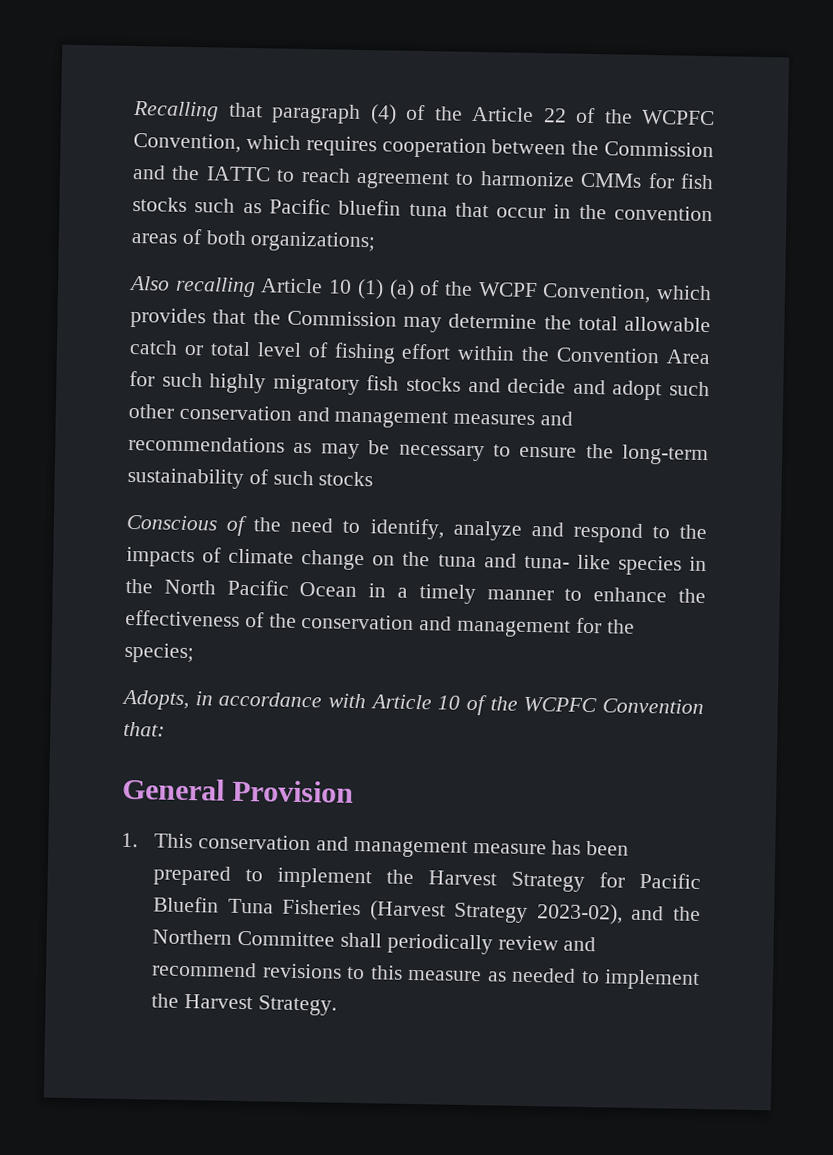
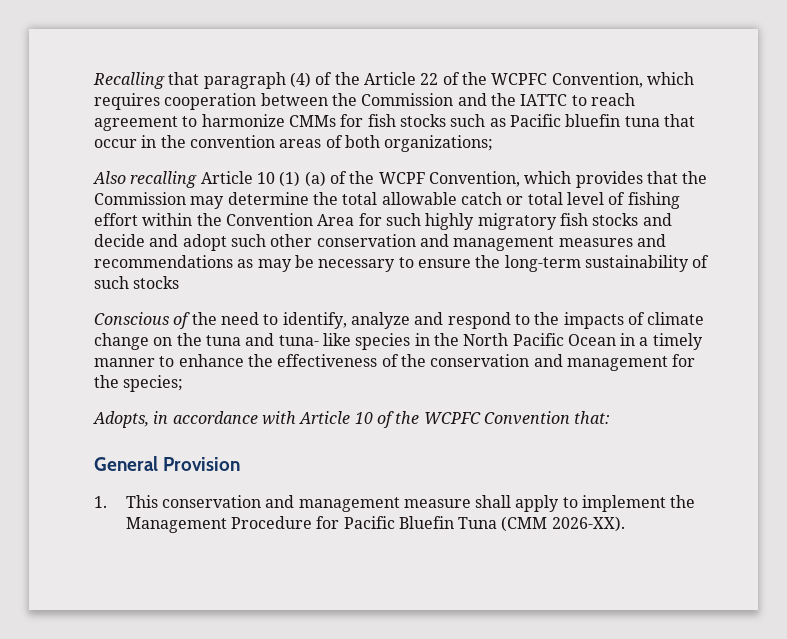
- 1. This conservation and management measure has been prepared to implement the Harvest Strategy for Pacific Bluefin Tuna Fisheries (Harvest Strategy 2023-02), and the Northern Committee shall periodically review and recommend revisions to this measure as needed to implement the Harvest Strategy.
+ 1. This conservation and management measure shall apply to implement the Management Procedure for Pacific Bluefin Tuna (CMM 2026-XX).

